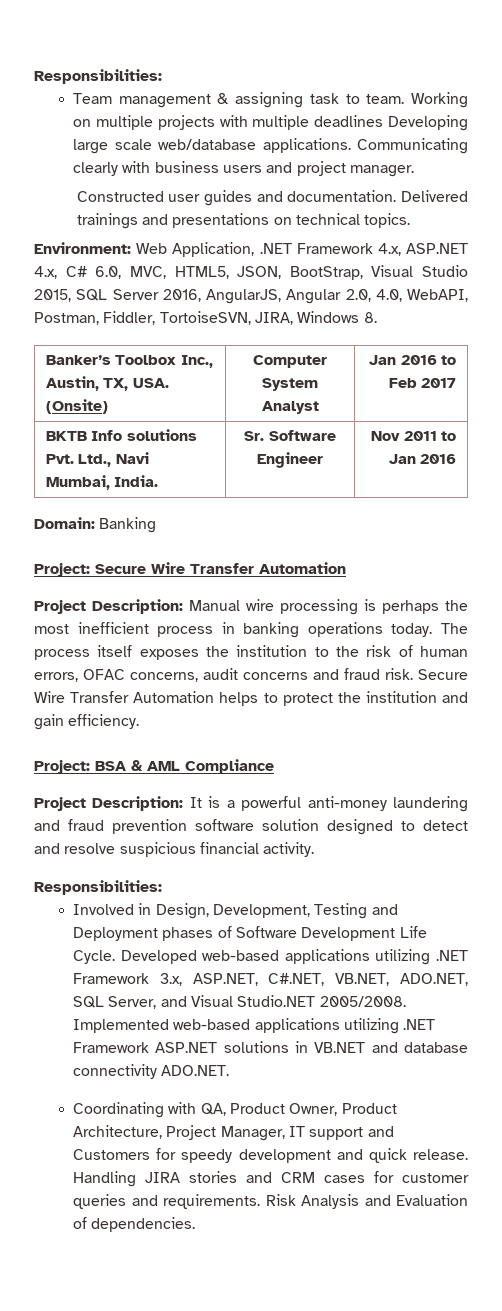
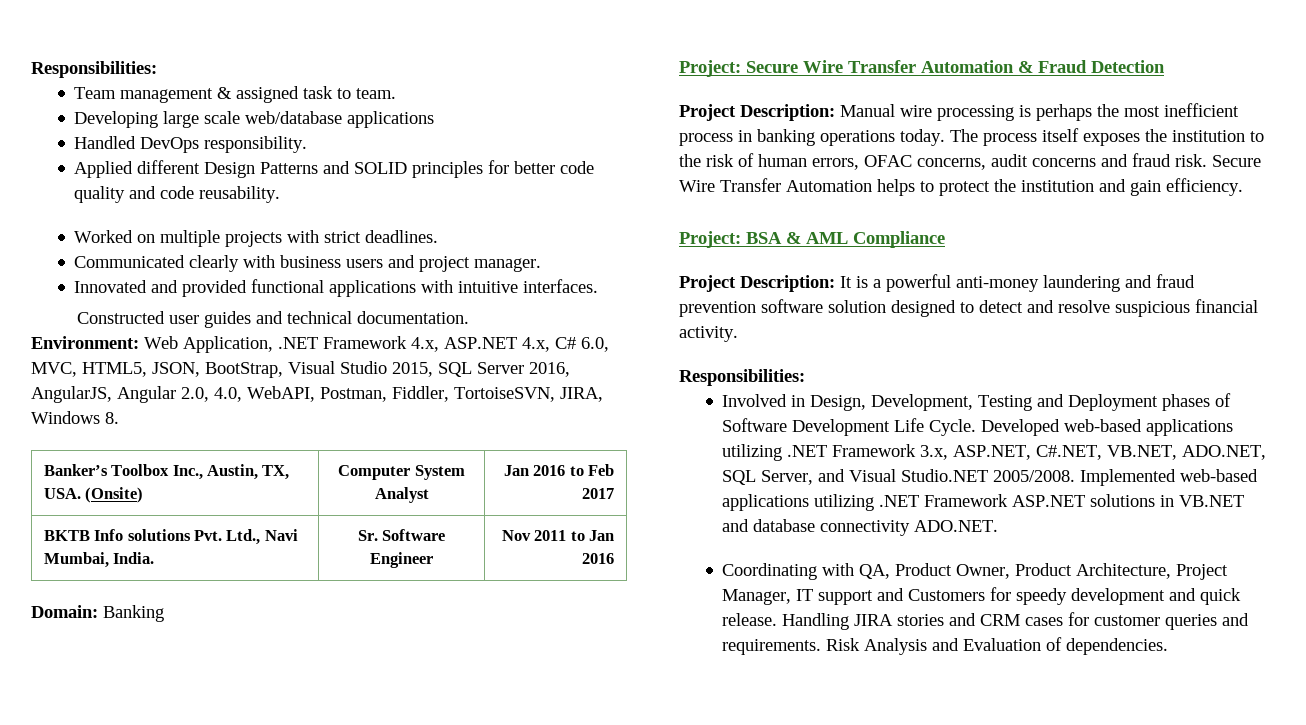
- Team management & assigning task to team. Working on multiple projects with multiple deadlines Developing large scale web/database applications. Communicating clearly with business users and project manager.
+ Team management & assigned task to team.
+ Developing large scale web/database applications
+ Handled DevOps responsibility.
+ Applied different Design Patterns and SOLID principles for better code quality and code reusability.
+ Worked on multiple projects with strict deadlines.
+ Communicated clearly with business users and project manager.
+ Innovated and provided functional applications with intuitive interfaces.
- Constructed user guides and documentation. Delivered trainings and presentations on technical topics.
+ Constructed user guides and technical documentation.
- Project: Secure Wire Transfer Automation
+ Project: Secure Wire Transfer Automation & Fraud Detection

